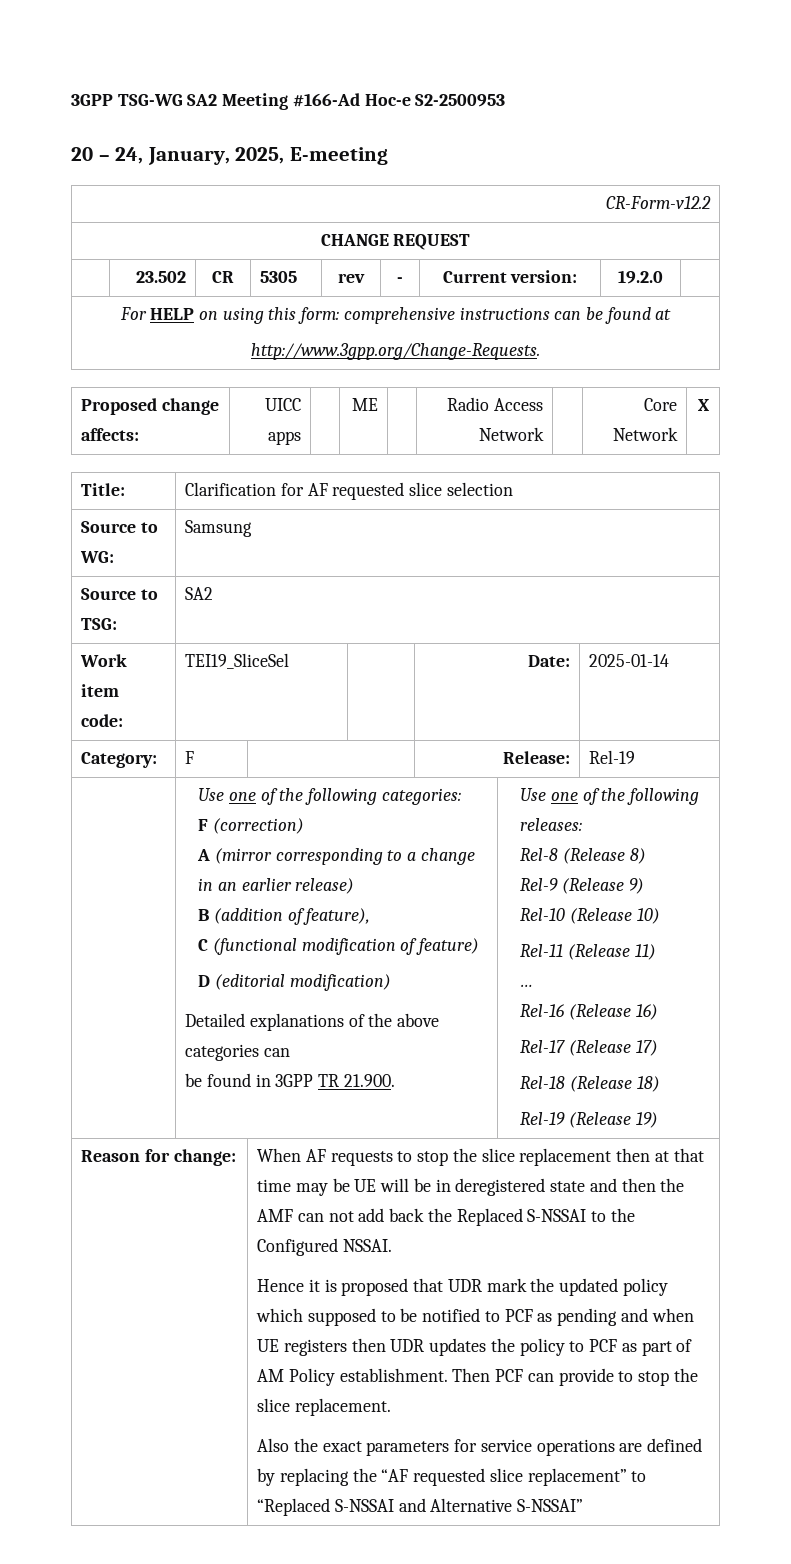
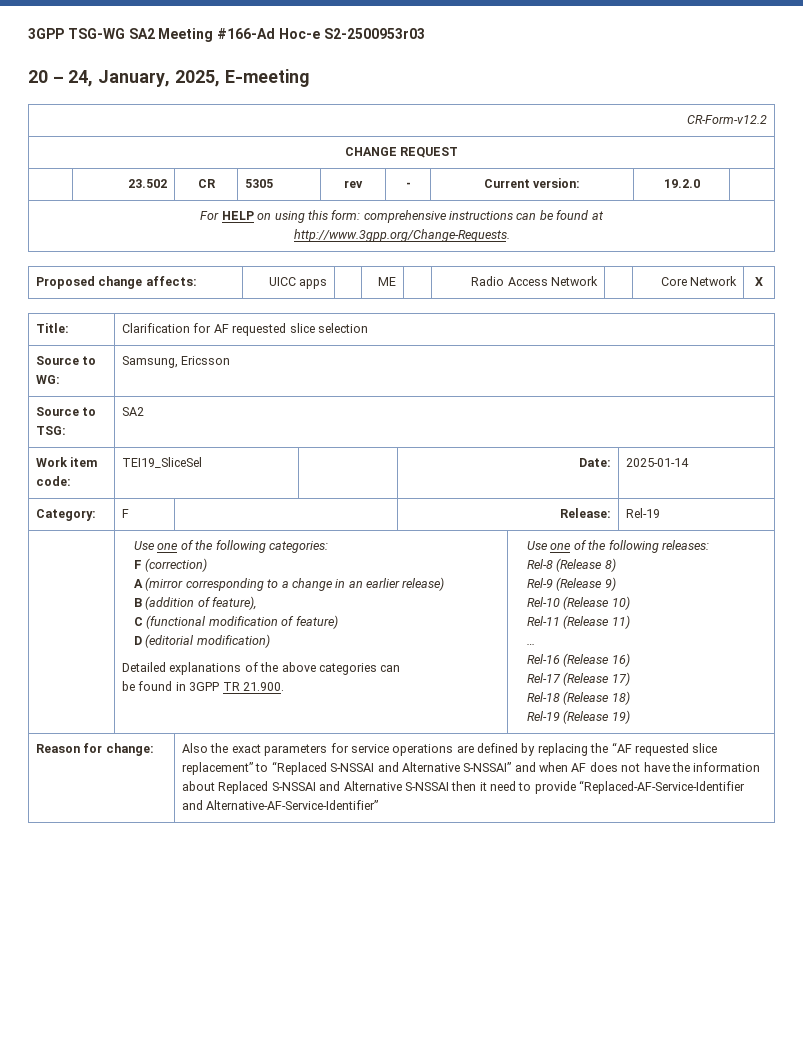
- 3GPP TSG-WG SA2 Meeting #166-Ad Hoc-e S2-2500953
+ 3GPP TSG-WG SA2 Meeting #166-Ad Hoc-e S2-2500953r03
- Source to WG: | Samsung
+ Source to WG: | Samsung, Ericsson
- When AF requests to stop the slice replacement then at that time may be UE will be in deregistered state and then the AMF can not add back the Replaced S-NSSAI to the Configured NSSAI.
- Hence it is proposed that UDR mark the updated policy which supposed to be notified to PCF as pending and when UE registers then UDR updates the policy to PCF as part of AM Policy establishment. Then PCF can provide to stop the slice replacement.
- Also the exact parameters for service operations are defined by replacing the “AF requested slice replacement” to “Replaced S-NSSAI and Alternative S-NSSAI”
+ Also the exact parameters for service operations are defined by replacing the “AF requested slice replacement” to “Replaced S-NSSAI and Alternative S-NSSAI” and when AF does not have the information about Replaced S-NSSAI and Alternative S-NSSAI then it need to provide “Replaced-AF-Service-Identifier and Alternative-AF-Service-Identifier”

